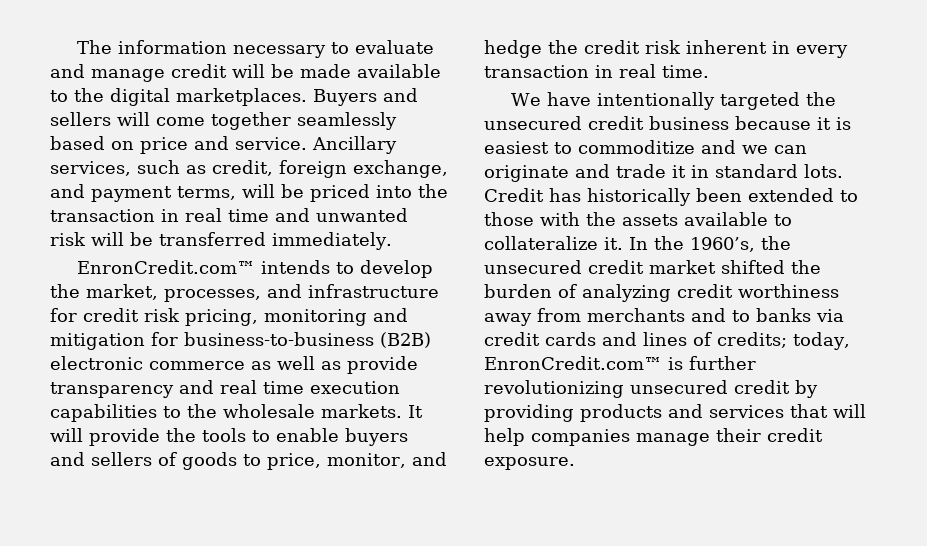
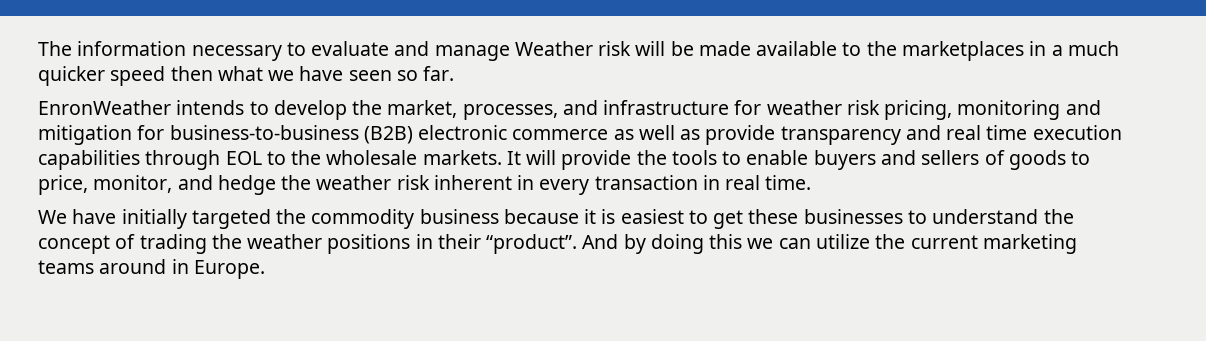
- The information necessary to evaluate and manage credit will be made available to the digital marketplaces. Buyers and sellers will come together seamlessly based on price and service. Ancillary services, such as credit, foreign exchange, and payment terms, will be priced into the transaction in real time and unwanted risk will be transferred immediately.
- EnronCredit.com™ intends to develop the market, processes, and infrastructure for credit risk pricing, monitoring and mitigation for business-to-business (B2B) electronic commerce as well as provide transparency and real time execution capabilities to the wholesale markets.
+ The information necessary to evaluate and manage Weather risk will be made available to the marketplaces in a much quicker speed then what we have seen so far.
+ EnronWeather intends to develop the market, processes, and infrastructure for weather risk pricing, monitoring and mitigation for business-to-business (B2B) electronic commerce as well as provide transparency and real time execution capabilities through EOL to the wholesale markets.
- It will provide the tools to enable buyers and sellers of goods to price, monitor, and hedge the credit risk inherent in every transaction in real time.
+ It will provide the tools to enable buyers and sellers of goods to price, monitor, and hedge the weather risk inherent in every transaction in real time.
- We have intentionally targeted the unsecured credit business because it is easiest to commoditize and we can originate and trade it in standard lots. Credit has historically been extended to those with the assets available to collateralize it. In the 1960’s, the unsecured credit market shifted the burden of analyzing credit worthiness away from merchants and to banks via credit cards and lines of credits; today, EnronCredit.com™ is further revolutionizing unsecured credit by providing products and services that will help companies manage their credit exposure.
+ We have initially targeted the commodity business because it is easiest to get these businesses to understand the concept of trading the weather positions in their “product”. And by doing this we can utilize the current marketing teams around in Europe.

